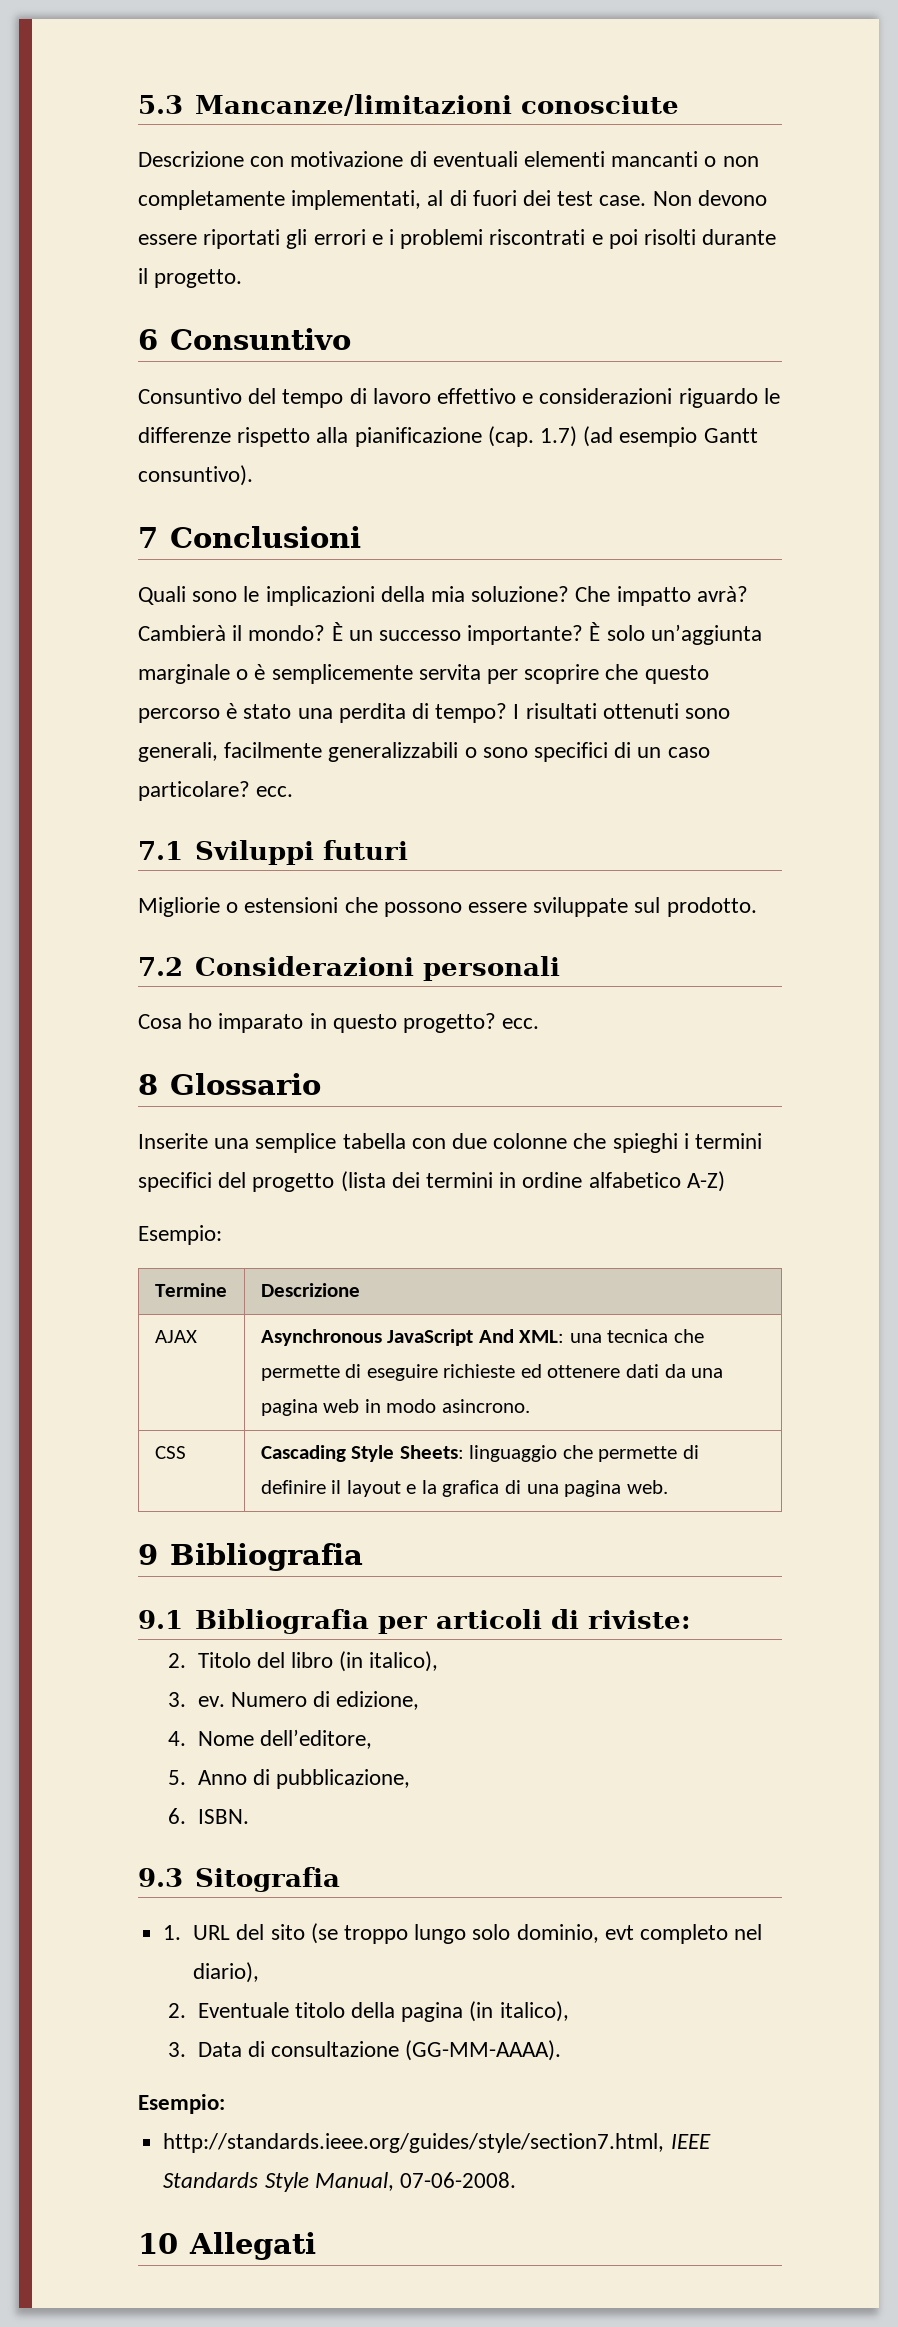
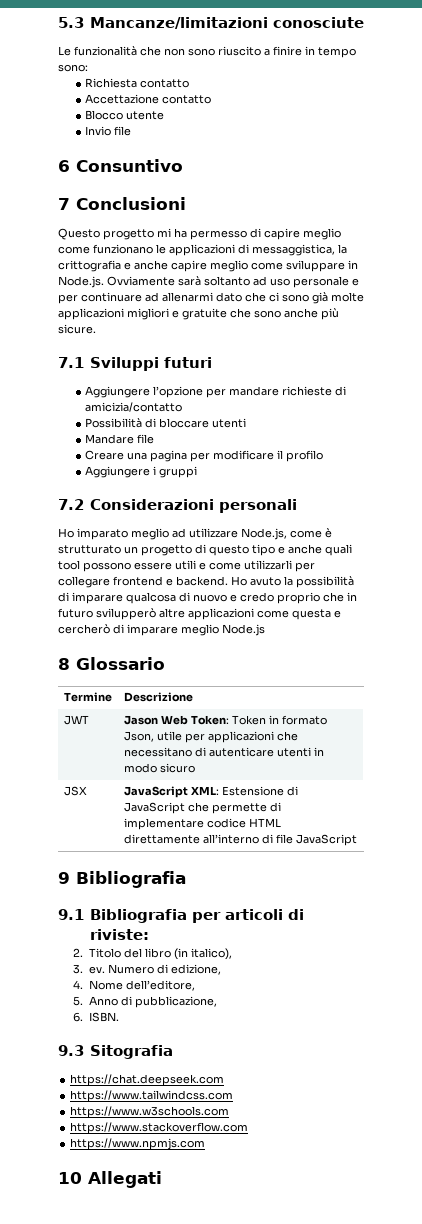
- Descrizione con motivazione di eventuali elementi mancanti o non completamente implementati, al di fuori dei test case. Non devono essere riportati gli errori e i problemi riscontrati e poi risolti durante il progetto.
+ Le funzionalità che non sono riuscito a finire in tempo sono:
+ Richiesta contatto
+ Accettazione contatto
+ Blocco utente
+ Invio file
  6 Consuntivo
- Consuntivo del tempo di lavoro effettivo e considerazioni riguardo le differenze rispetto alla pianificazione (cap. 1.7) (ad esempio Gantt consuntivo).
  7 Conclusioni
- Quali sono le implicazioni della mia soluzione? Che impatto avrà? Cambierà il mondo? È un successo importante? È solo un’aggiunta marginale o è semplicemente servita per scoprire che questo percorso è stato una perdita di tempo? I risultati ottenuti sono generali, facilmente generalizzabili o sono specifici di un caso particolare? ecc.
+ Questo progetto mi ha permesso di capire meglio come funzionano le applicazioni di messaggistica, la crittografia e anche capire meglio come sviluppare in Node.js. Ovviamente sarà soltanto ad uso personale e per continuare ad allenarmi dato che ci sono già molte applicazioni migliori e gratuite che sono anche più sicure.
  7.1 Sviluppi futuri
- Migliorie o estensioni che possono essere sviluppate sul prodotto.
+ Aggiungere l’opzione per mandare richieste di amicizia/contatto
+ Possibilità di bloccare utenti
+ Mandare file
+ Creare una pagina per modificare il profilo
+ Aggiungere i gruppi
  7.2 Considerazioni personali
- Cosa ho imparato in questo progetto? ecc.
+ Ho imparato meglio ad utilizzare Node.js, come è strutturato un progetto di questo tipo e anche quali tool possono essere utili e come utilizzarli per collegare frontend e backend. Ho avuto la possibilità di imparare qualcosa di nuovo e credo proprio che in futuro svilupperò altre applicazioni come questa e cercherò di imparare meglio Node.js
  8 Glossario
- Inserite una semplice tabella con due colonne che spieghi i termini specifici del progetto (lista dei termini in ordine alfabetico A-Z)
- Esempio:
  Termine | Descrizione
- AJAX | Asynchronous JavaScript And XML: una tecnica che permette di eseguire richieste ed ottenere dati da una pagina web in modo asincrono.
- CSS | Cascading Style Sheets: linguaggio che permette di definire il layout e la grafica di una pagina web.
+ JWT | Jason Web Token: Token in formato Json, utile per applicazioni che necessitano di autenticare utenti in modo sicuro
+ JSX | JavaScript XML: Estensione di JavaScript che permette di implementare codice HTML direttamente all’interno di file JavaScript
- 1. URL del sito (se troppo lungo solo dominio, evt completo nel diario),
- 2. Eventuale titolo della pagina (in italico),
- 3. Data di consultazione (GG-MM-AAAA).
- Esempio:
- http://standards.ieee.org/guides/style/section7.html, IEEE Standards Style Manual, 07-06-2008.
+ https://chat.deepseek.com
+ https://www.tailwindcss.com
+ https://www.w3schools.com
+ https://www.stackoverflow.com
+ https://www.npmjs.com

